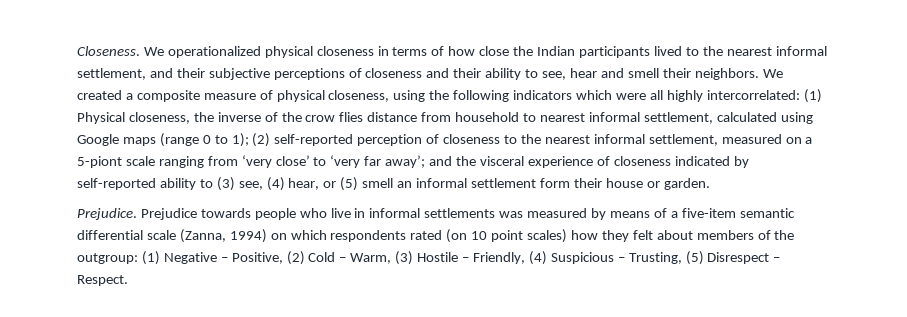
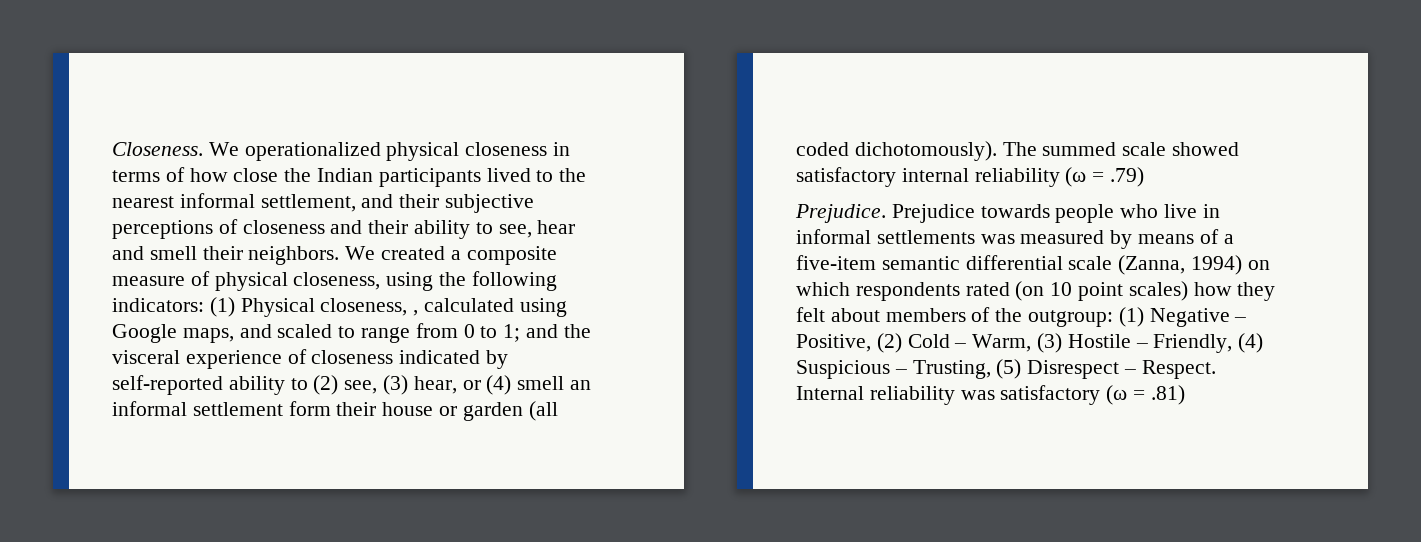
- We created a composite measure of physical closeness, using the following indicators which were all highly intercorrelated: (1) Physical closeness, the inverse of the crow flies distance from household to nearest informal settlement, calculated using Google maps (range 0 to 1); (2) self-reported perception of closeness to the nearest informal settlement, measured on a 5-piont scale ranging from ‘very close’ to ‘very far away’; and the visceral experience of closeness indicated by self-reported ability to (3) see, (4) hear, or (5) smell an informal settlement form their house or garden.
+ We created a composite measure of physical closeness, using the following indicators: (1) Physical closeness, , calculated using Google maps, and scaled to range from 0 to 1; and the visceral experience of closeness indicated by self-reported ability to (2) see, (3) hear, or (4) smell an informal settlement form their house or garden (all coded dichotomously). The summed scale showed satisfactory internal reliability (ω = .79)
+ Internal reliability was satisfactory (ω = .81)

